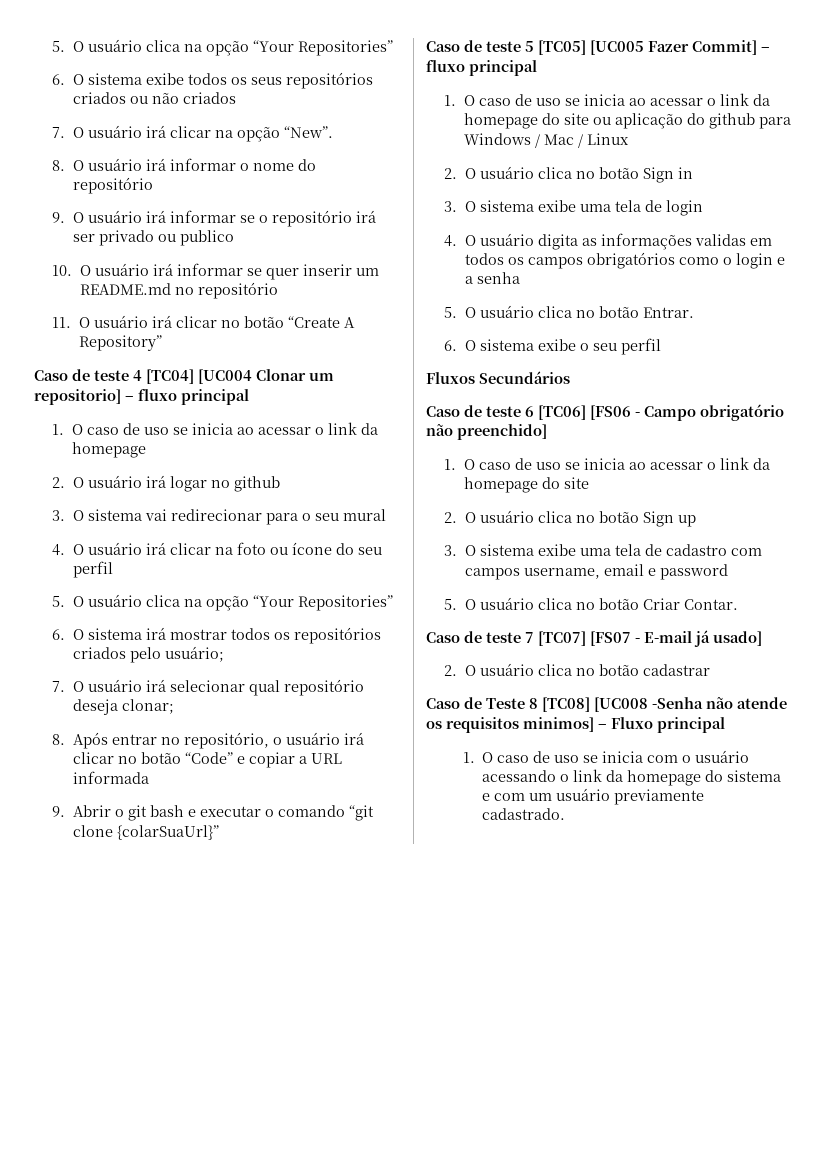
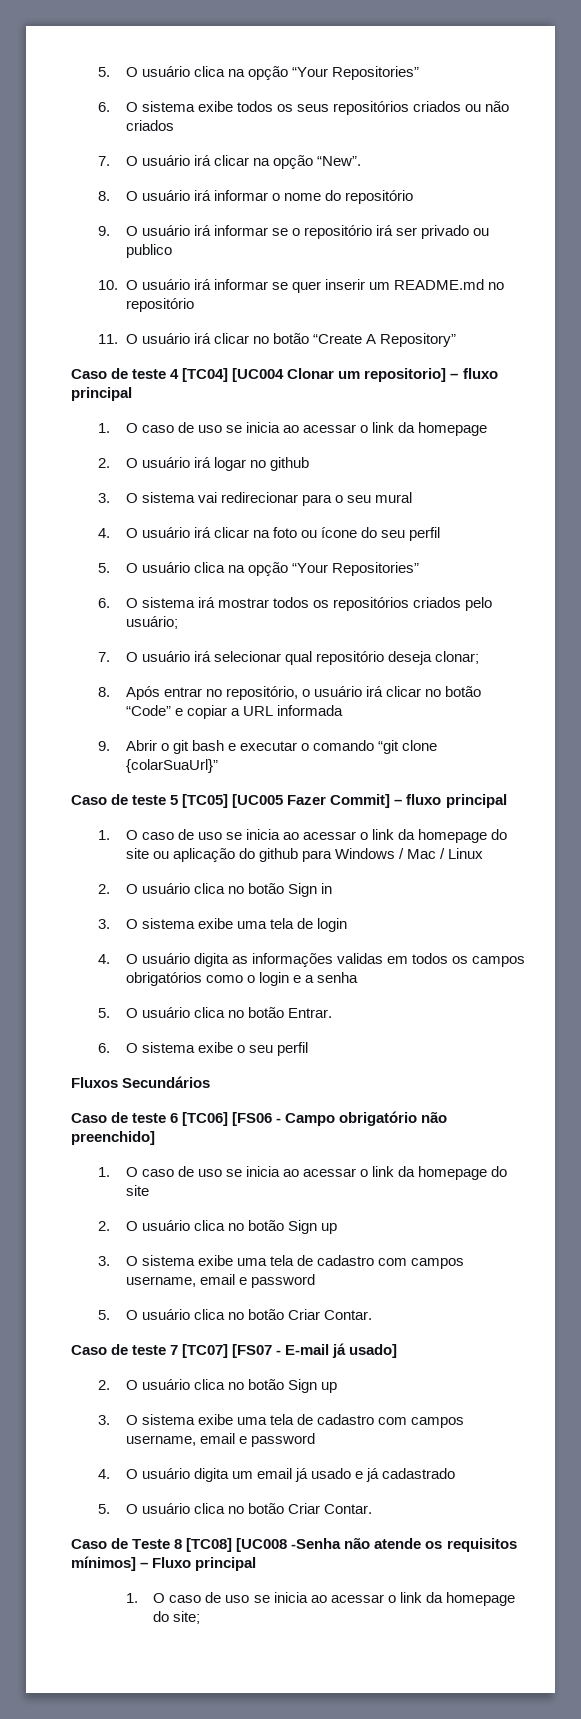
  Caso de teste 7 [TC07] [FS07 - E-mail já usado]
- 2. O usuário clica no botão cadastrar
+ 2. O usuário clica no botão Sign up
+ 3. O sistema exibe uma tela de cadastro com campos username, email e password
+ 4. O usuário digita um email já usado e já cadastrado
+ 5. O usuário clica no botão Criar Contar.
- Caso de Teste 8 [TC08] [UC008 -Senha não atende os requisitos minimos] – Fluxo principal
+ Caso de Teste 8 [TC08] [UC008 -Senha não atende os requisitos mínimos] – Fluxo principal
- 1. O caso de uso se inicia com o usuário acessando o link da homepage do sistema e com um usuário previamente cadastrado.
+ 1. O caso de uso se inicia ao acessar o link da homepage do site;

